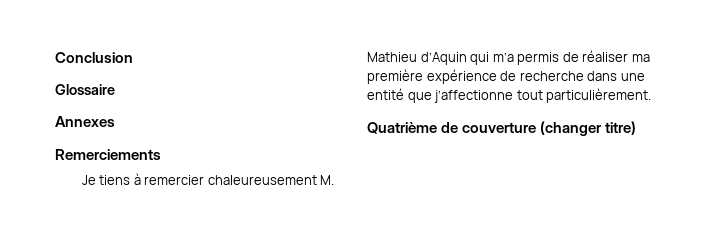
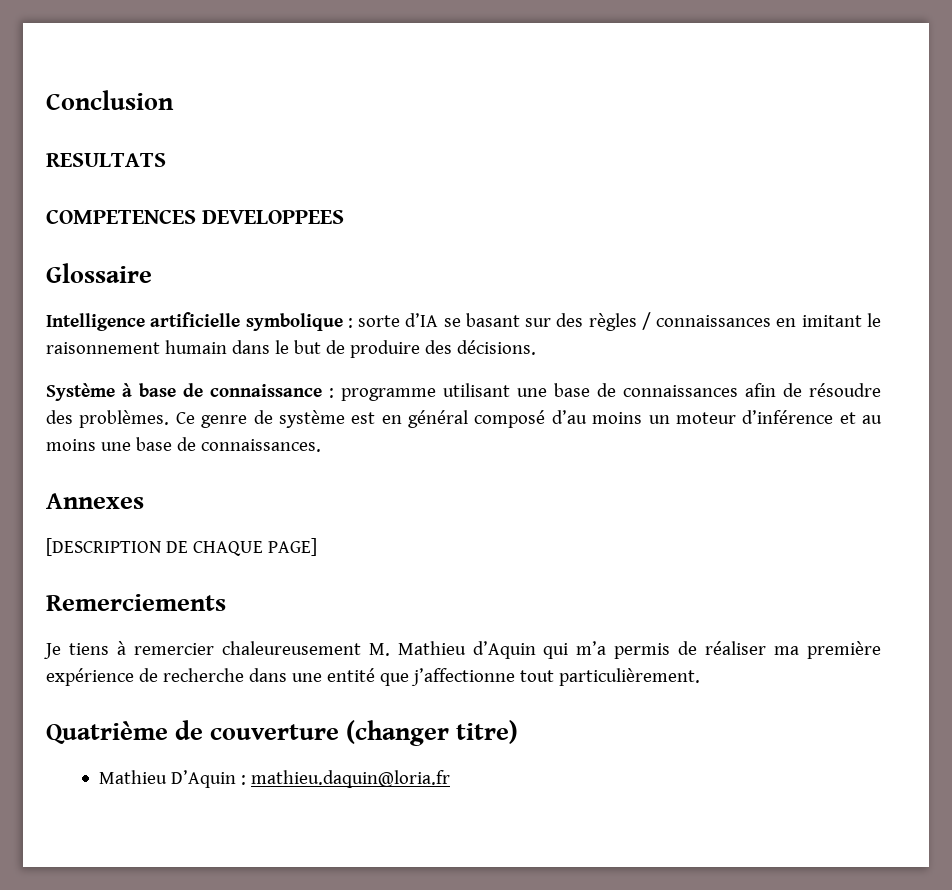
+ RESULTATS
+ COMPETENCES DEVELOPPEES
  Glossaire
+ Intelligence artificielle symbolique : sorte d’IA se basant sur des règles / connaissances en imitant le raisonnement humain dans le but de produire des décisions.
+ Système à base de connaissance : programme utilisant une base de connaissances afin de résoudre des problèmes. Ce genre de système est en général composé d’au moins un moteur d’inférence et au moins une base de connaissances.
  Annexes
+ [DESCRIPTION DE CHAQUE PAGE]
+ Mathieu D’Aquin : mathieu.daquin@loria.fr

